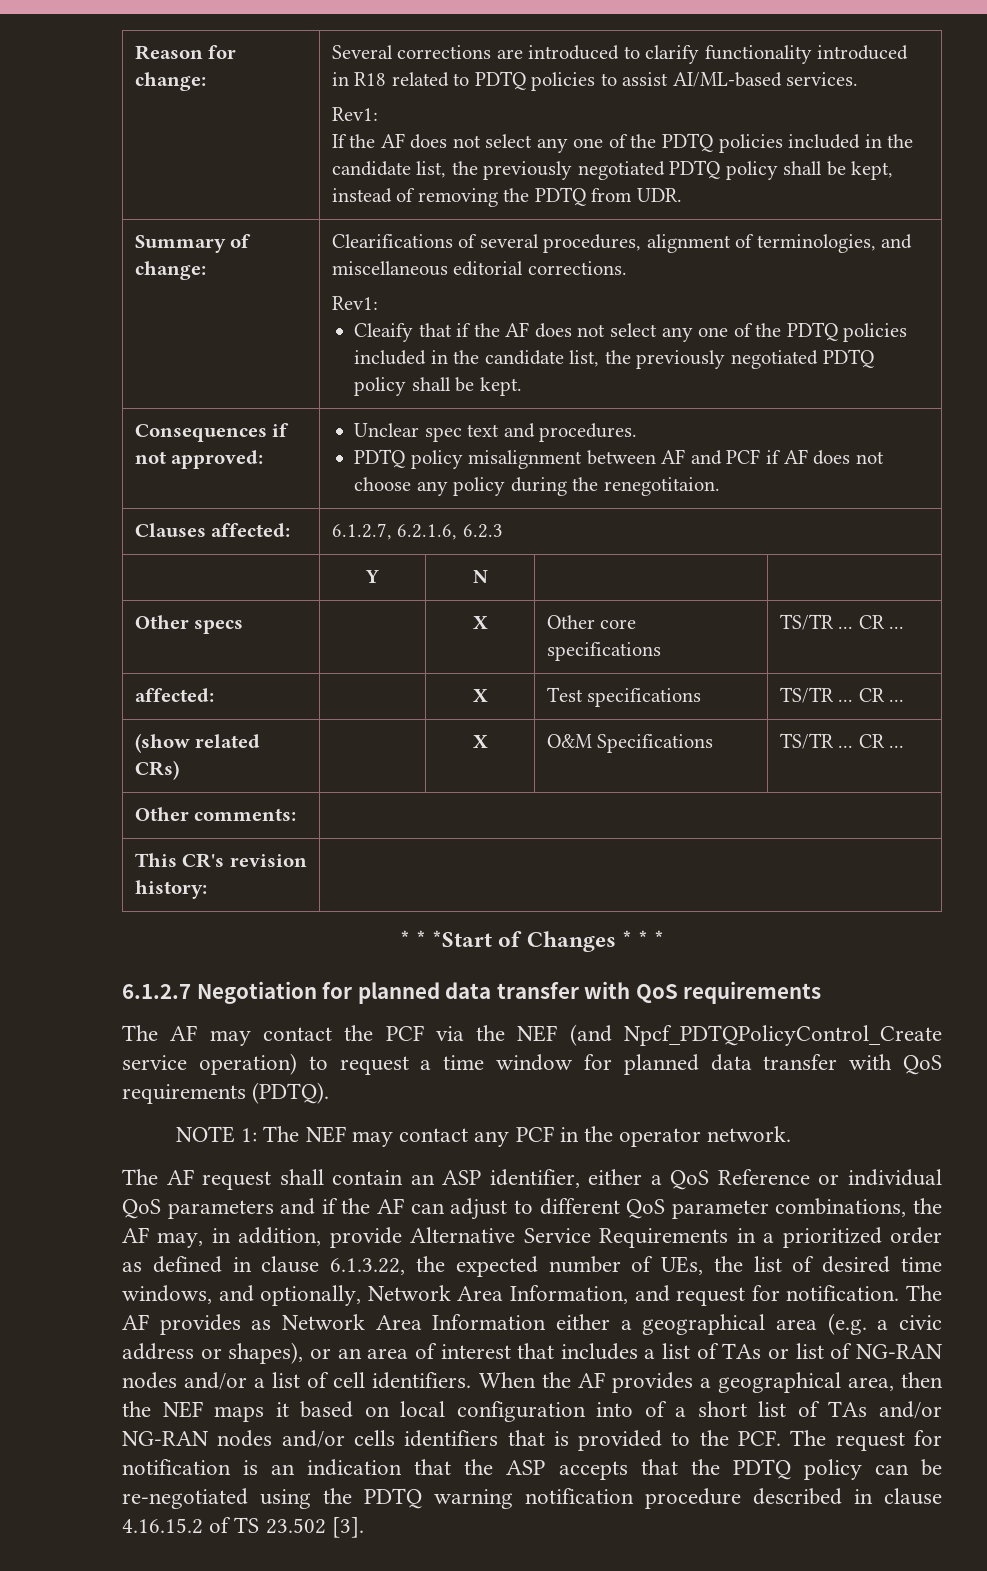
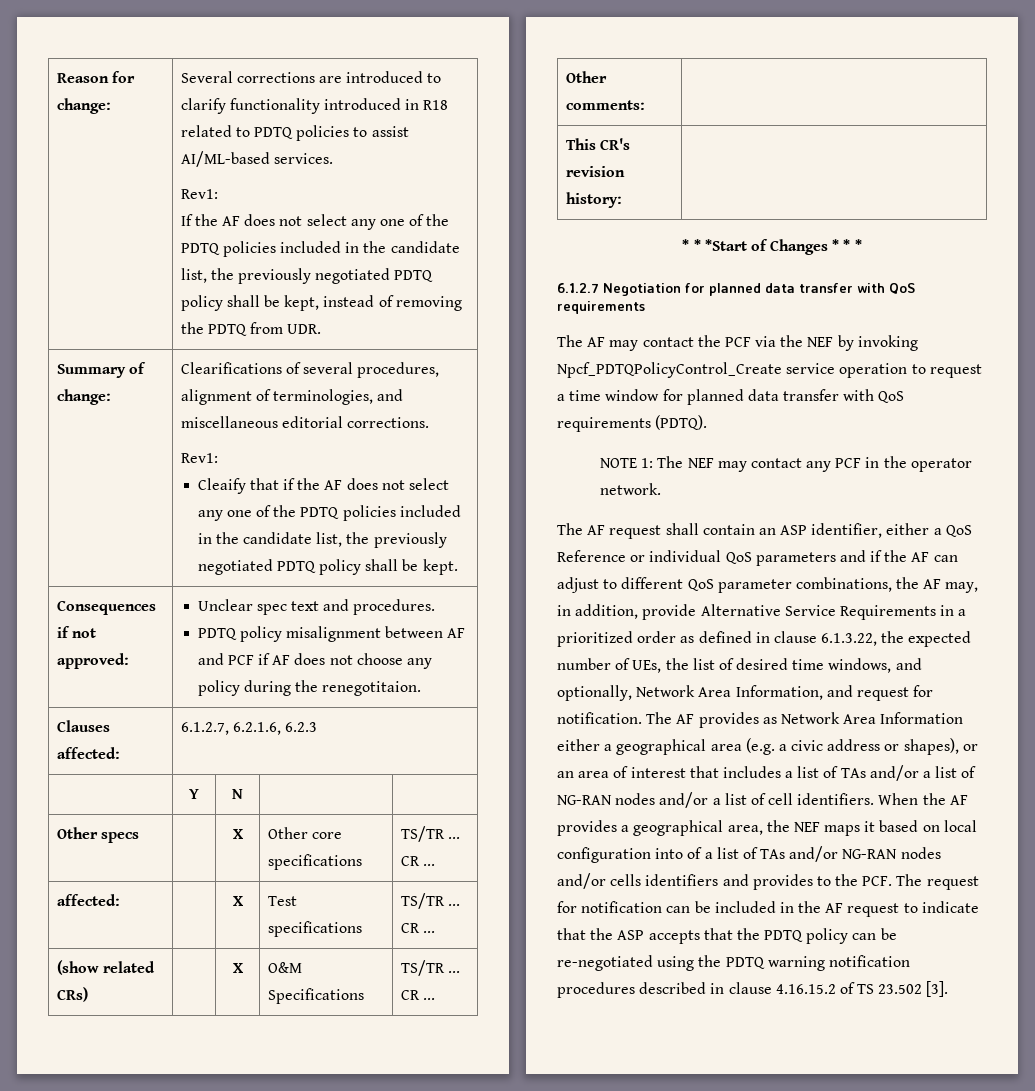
- The AF may contact the PCF via the NEF (and Npcf_PDTQPolicyControl_Create service operation) to request a time window for planned data transfer with QoS requirements (PDTQ).
+ The AF may contact the PCF via the NEF by invoking Npcf_PDTQPolicyControl_Create service operation to request a time window for planned data transfer with QoS requirements (PDTQ).
- The AF provides as Network Area Information either a geographical area (e.g. a civic address or shapes), or an area of interest that includes a list of TAs or list of NG-RAN nodes and/or a list of cell identifiers.
+ The AF provides as Network Area Information either a geographical area (e.g. a civic address or shapes), or an area of interest that includes a list of TAs and/or a list of NG-RAN nodes and/or a list of cell identifiers.
- When the AF provides a geographical area, then the NEF maps it based on local configuration into of a short list of TAs and/or NG-RAN nodes and/or cells identifiers that is provided to the PCF. The request for notification is an indication that the ASP accepts that the PDTQ policy can be re-negotiated using the PDTQ warning notification procedure described in clause 4.16.15.2 of TS 23.502 [3].
+ When the AF provides a geographical area, the NEF maps it based on local configuration into of a list of TAs and/or NG-RAN nodes and/or cells identifiers and provides to the PCF. The request for notification can be included in the AF request to indicate that the ASP accepts that the PDTQ policy can be re-negotiated using the PDTQ warning notification procedures described in clause 4.16.15.2 of TS 23.502 [3].

